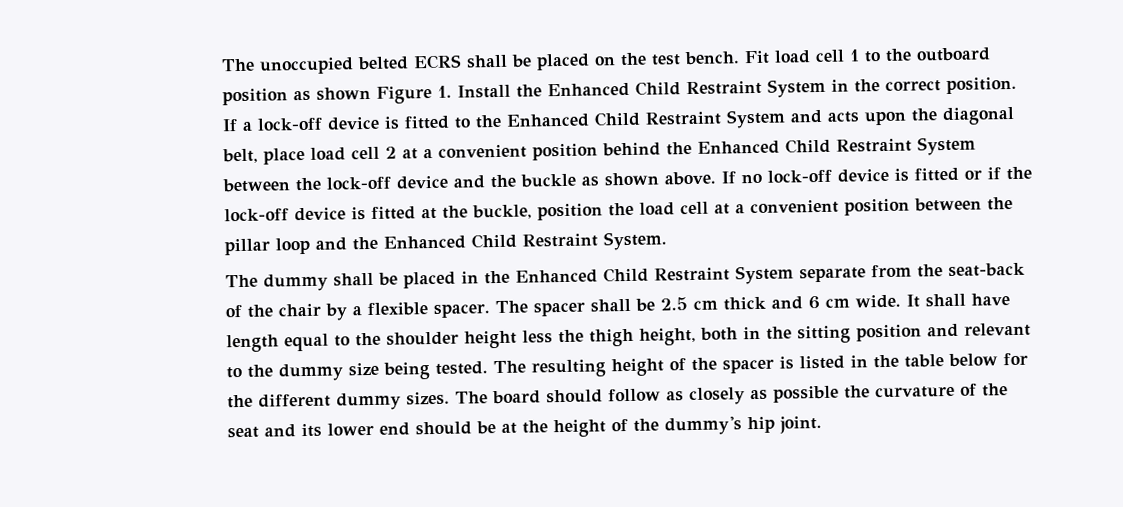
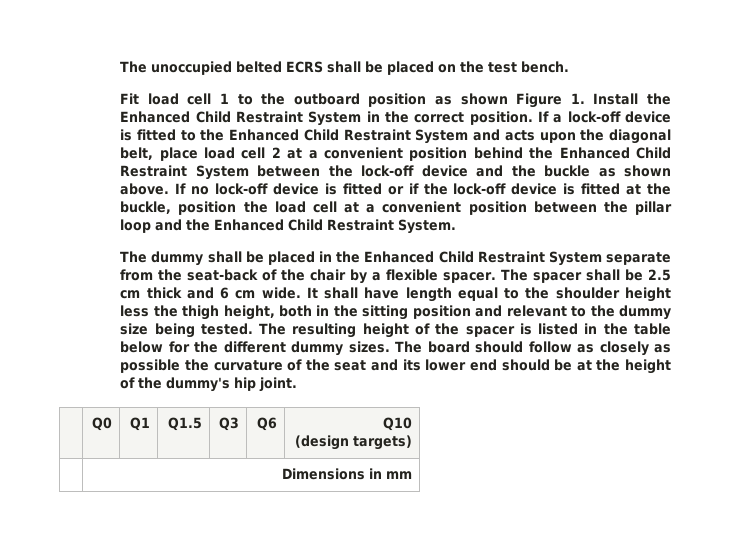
- The unoccupied belted ECRS shall be placed on the test bench. Fit load cell 1 to the outboard position as shown Figure 1. Install the Enhanced Child Restraint System in the correct position.
+ The unoccupied belted ECRS shall be placed on the test bench.
+ Fit load cell 1 to the outboard position as shown Figure 1. Install the Enhanced Child Restraint System in the correct position.
+ | Q0 | Q1 | Q1.5 | Q3 | Q6 | Q10
+ (design targets)
+ | Dimensions in mm

